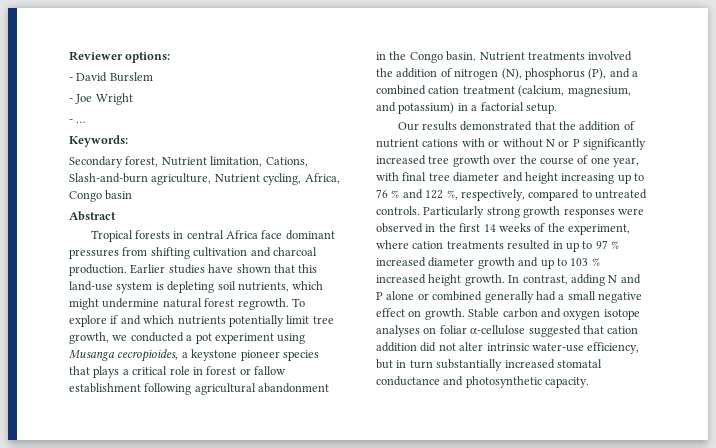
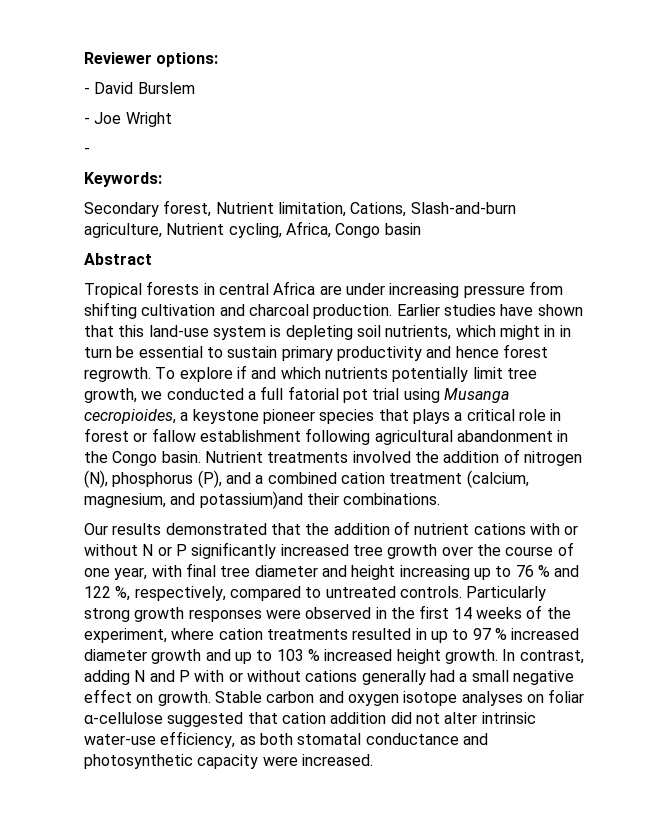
  - Joe Wright
- - …
+ -
- Tropical forests in central Africa face dominant pressures from shifting cultivation and charcoal production.
+ Tropical forests in central Africa are under increasing pressure from shifting cultivation and charcoal production.
- Earlier studies have shown that this land-use system is depleting soil nutrients, which might undermine natural forest regrowth.
+ Earlier studies have shown that this land-use system is depleting soil nutrients, which might in in turn be essential to sustain primary productivity and hence forest regrowth.
- To explore if and which nutrients potentially limit tree growth, we conducted a pot experiment using Musanga cecropioides, a keystone pioneer species that plays a critical role in forest or fallow establishment following agricultural abandonment in the Congo basin.
+ To explore if and which nutrients potentially limit tree growth, we conducted a full fatorial pot trial using Musanga cecropioides, a keystone pioneer species that plays a critical role in forest or fallow establishment following agricultural abandonment in the Congo basin.
- Nutrient treatments involved the addition of nitrogen (N), phosphorus (P), and a combined cation treatment (calcium, magnesium, and potassium) in a factorial setup.
+ Nutrient treatments involved the addition of nitrogen (N), phosphorus (P), and a combined cation treatment (calcium, magnesium, and potassium)and their combinations.
- In contrast, adding N and P alone or combined generally had a small negative effect on growth.
+ In contrast, adding N and P with or without cations generally had a small negative effect on growth.
- Stable carbon and oxygen isotope analyses on foliar α-cellulose suggested that cation addition did not alter intrinsic water-use efficiency, but in turn substantially increased stomatal conductance and photosynthetic capacity.
+ Stable carbon and oxygen isotope analyses on foliar α-cellulose suggested that cation addition did not alter intrinsic water-use efficiency, as both stomatal conductance and photosynthetic capacity were increased.

